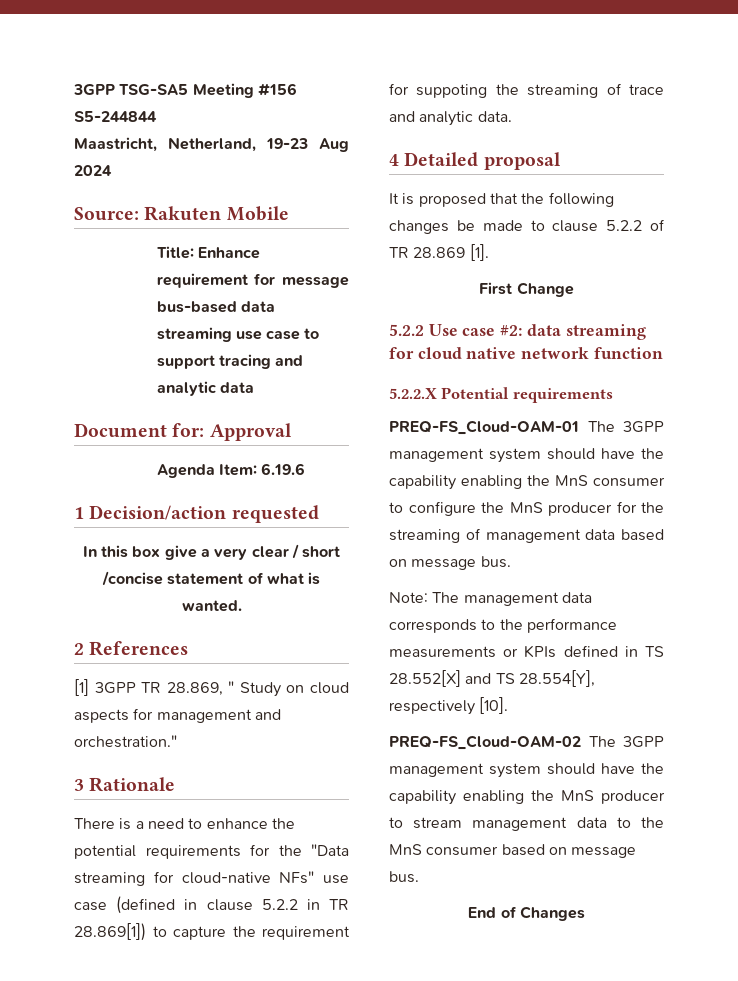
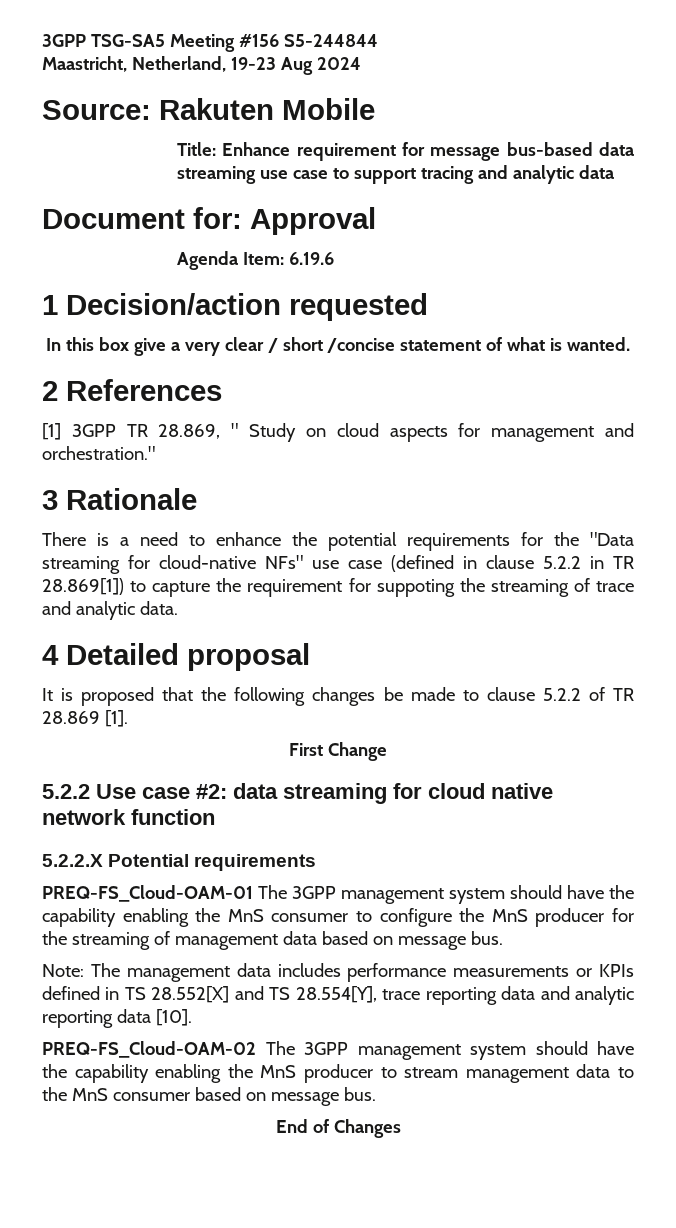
- Note: The management data corresponds to the performance measurements or KPIs defined in TS 28.552[X] and TS 28.554[Y], respectively [10].
+ Note: The management data includes performance measurements or KPIs defined in TS 28.552[X] and TS 28.554[Y], trace reporting data and analytic reporting data [10].

